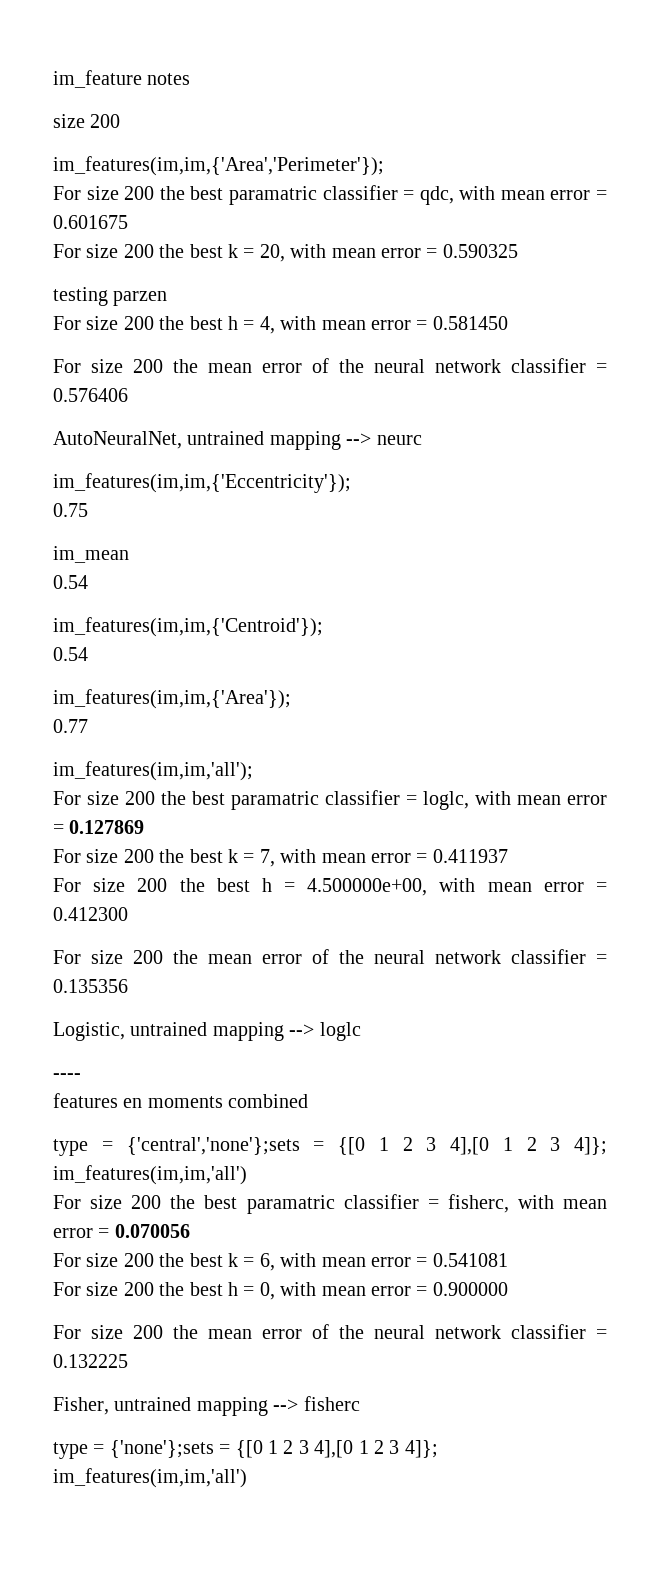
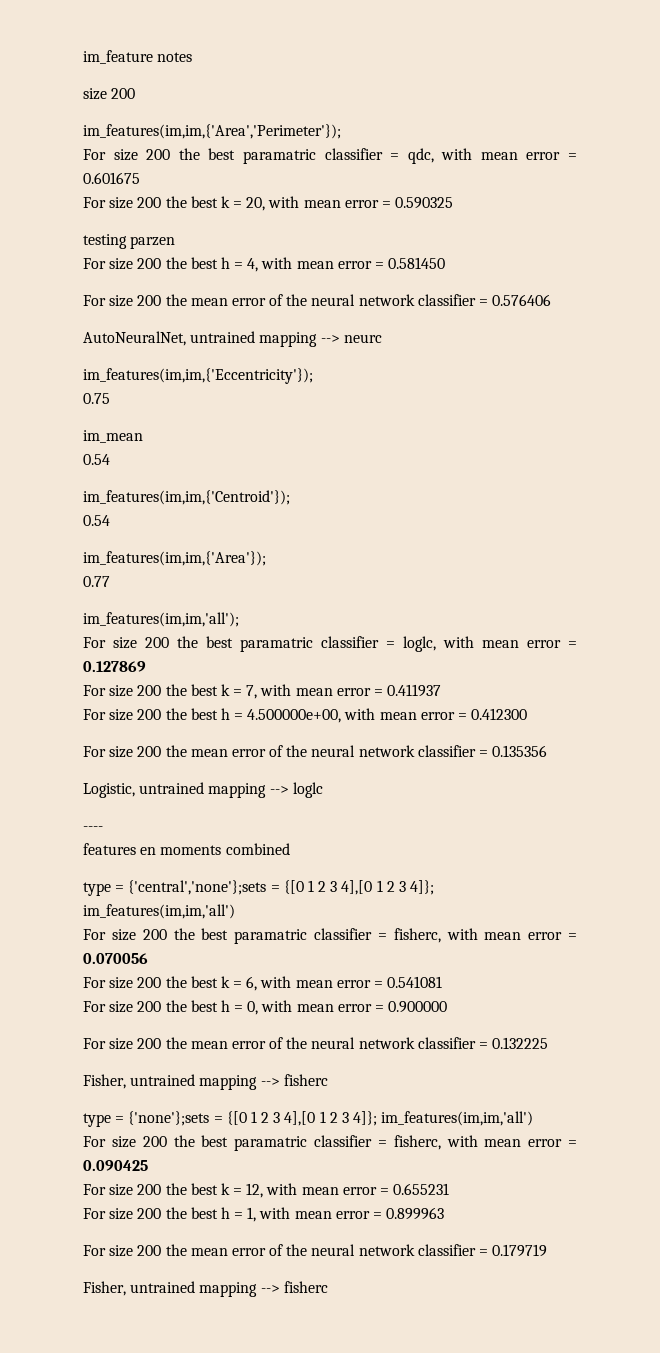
+ For size 200 the best paramatric classifier = fisherc, with mean error = 0.090425
+ For size 200 the best k = 12, with mean error = 0.655231
+ For size 200 the best h = 1, with mean error = 0.899963
+ For size 200 the mean error of the neural network classifier = 0.179719
+ Fisher, untrained mapping --> fisherc

